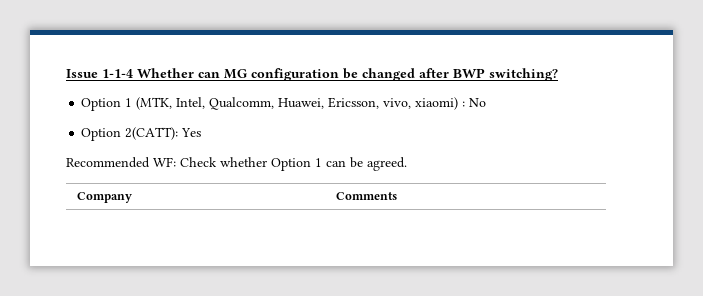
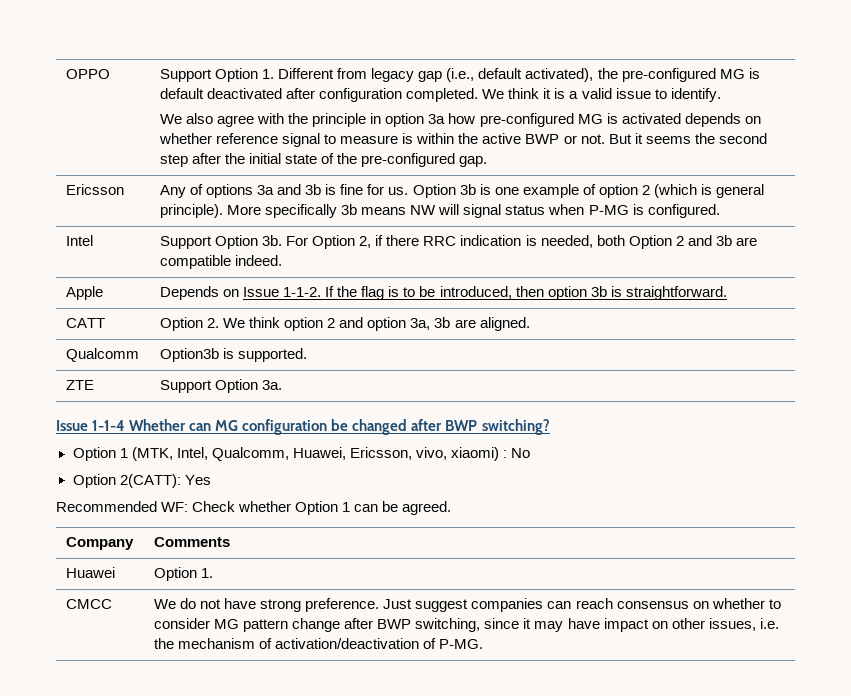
+ OPPO | Support Option 1. Different from legacy gap (i.e., default activated), the pre-configured MG is default deactivated after configuration completed. We think it is a valid issue to identify.
+ We also agree with the principle in option 3a how pre-configured MG is activated depends on whether reference signal to measure is within the active BWP or not. But it seems the second step after the initial state of the pre-configured gap.
+ Ericsson | Any of options 3a and 3b is fine for us. Option 3b is one example of option 2 (which is general principle). More specifically 3b means NW will signal status when P-MG is configured.
+ Intel | Support Option 3b. For Option 2, if there RRC indication is needed, both Option 2 and 3b are compatible indeed.
+ Apple | Depends on Issue 1-1-2. If the flag is to be introduced, then option 3b is straightforward.
+ CATT | Option 2. We think option 2 and option 3a, 3b are aligned.
+ Qualcomm | Option3b is supported.
+ ZTE | Support Option 3a.
+ Huawei | Option 1.
+ CMCC | We do not have strong preference. Just suggest companies can reach consensus on whether to consider MG pattern change after BWP switching, since it may have impact on other issues, i.e. the mechanism of activation/deactivation of P-MG.

